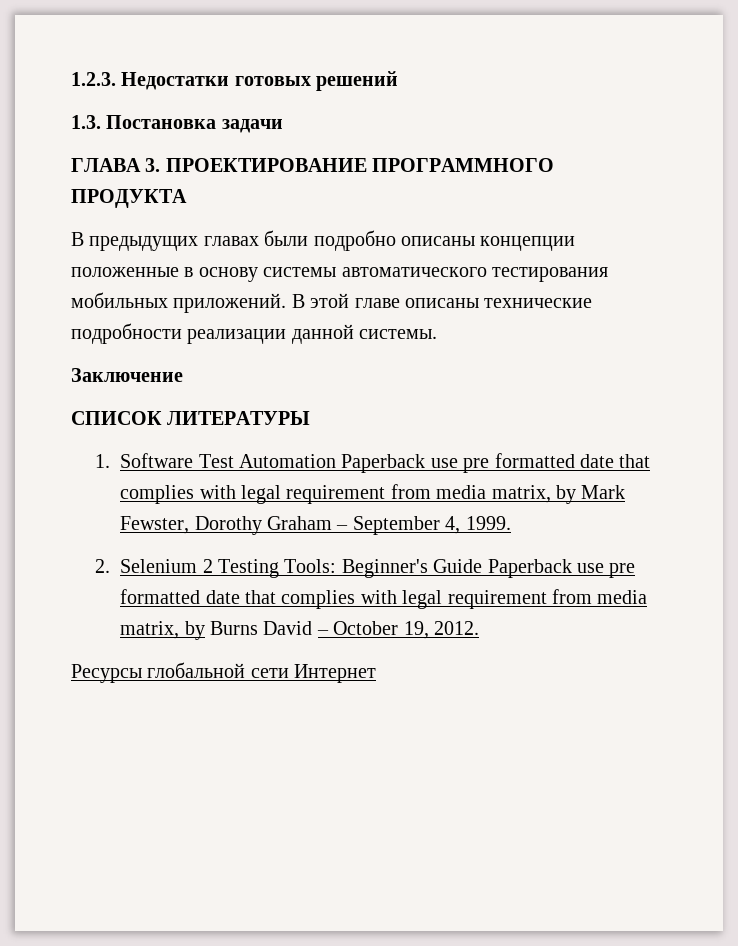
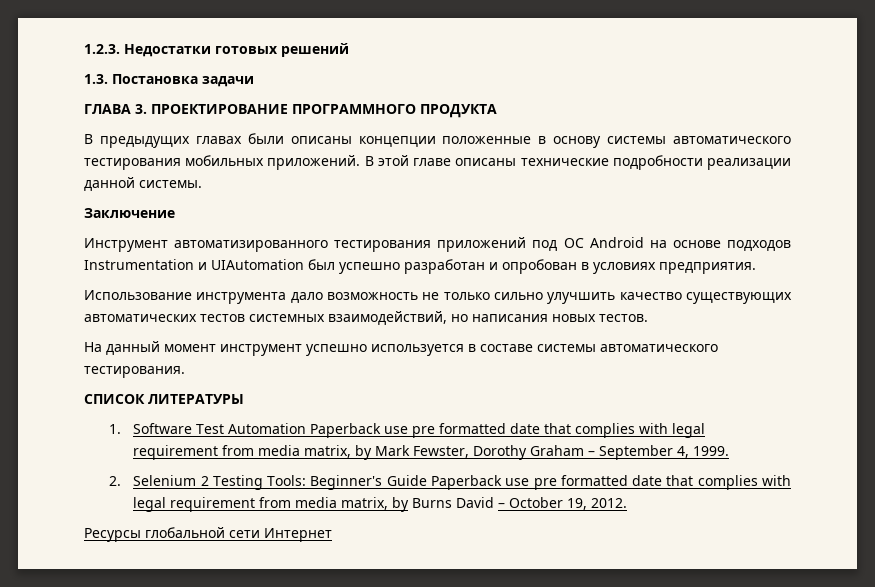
- В предыдущих главах были подробно описаны концепции положенные в основу системы автоматического тестирования мобильных приложений.
+ В предыдущих главах были описаны концепции положенные в основу системы автоматического тестирования мобильных приложений.
+ Инструмент автоматизированного тестирования приложений под ОС Android на основе подходов Instrumentation и UIAutomation был успешно разработан и опробован в условиях предприятия.
+ Использование инструмента дало возможность не только сильно улучшить качество существующих автоматических тестов системных взаимодействий, но написания новых тестов.
+ На данный момент инструмент успешно используется в составе системы автоматического тестирования.

